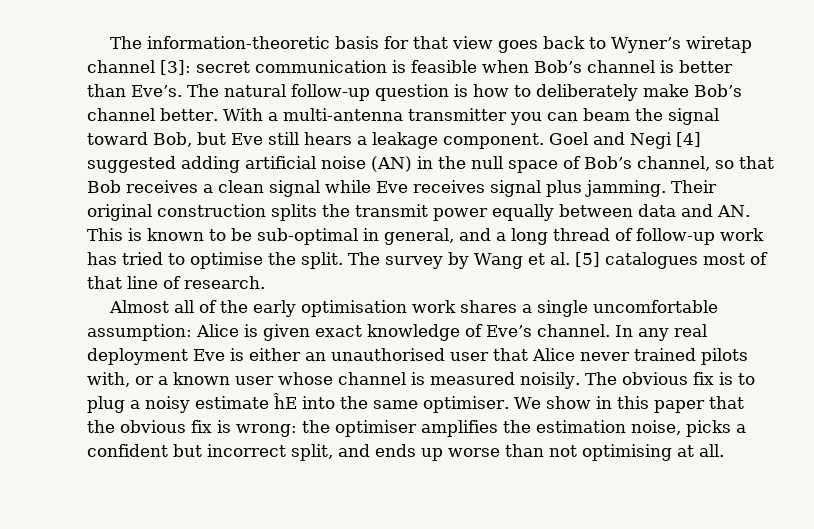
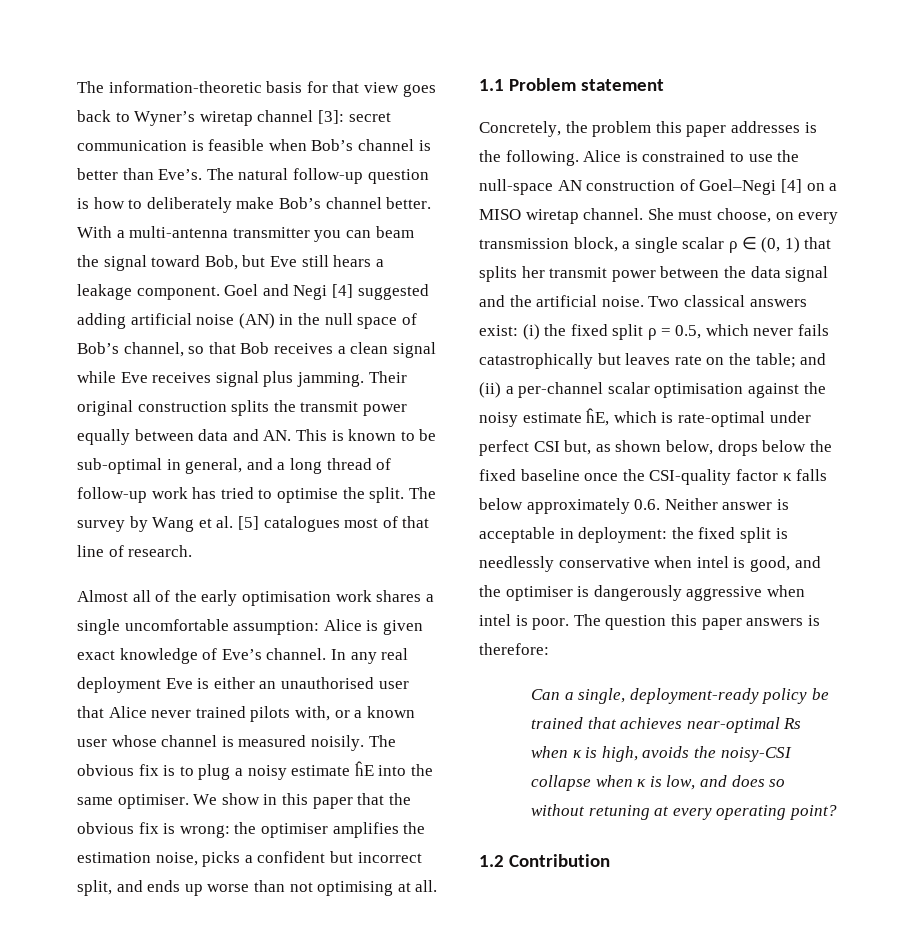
+ 1.1 Problem statement
+ Concretely, the problem this paper addresses is the following. Alice is constrained to use the null-space AN construction of Goel–Negi [4] on a MISO wiretap channel. She must choose, on every transmission block, a single scalar ρ ∈ (0, 1) that splits her transmit power between the data signal and the artificial noise. Two classical answers exist: (i) the fixed split ρ = 0.5, which never fails catastrophically but leaves rate on the table; and (ii) a per-channel scalar optimisation against the noisy estimate ĥE, which is rate-optimal under perfect CSI but, as shown below, drops below the fixed baseline once the CSI-quality factor κ falls below approximately 0.6. Neither answer is acceptable in deployment: the fixed split is needlessly conservative when intel is good, and the optimiser is dangerously aggressive when intel is poor. The question this paper answers is therefore:
+ Can a single, deployment-ready policy be trained that achieves near-optimal Rs when κ is high, avoids the noisy-CSI collapse when κ is low, and does so without retuning at every operating point?
+ 1.2 Contribution

